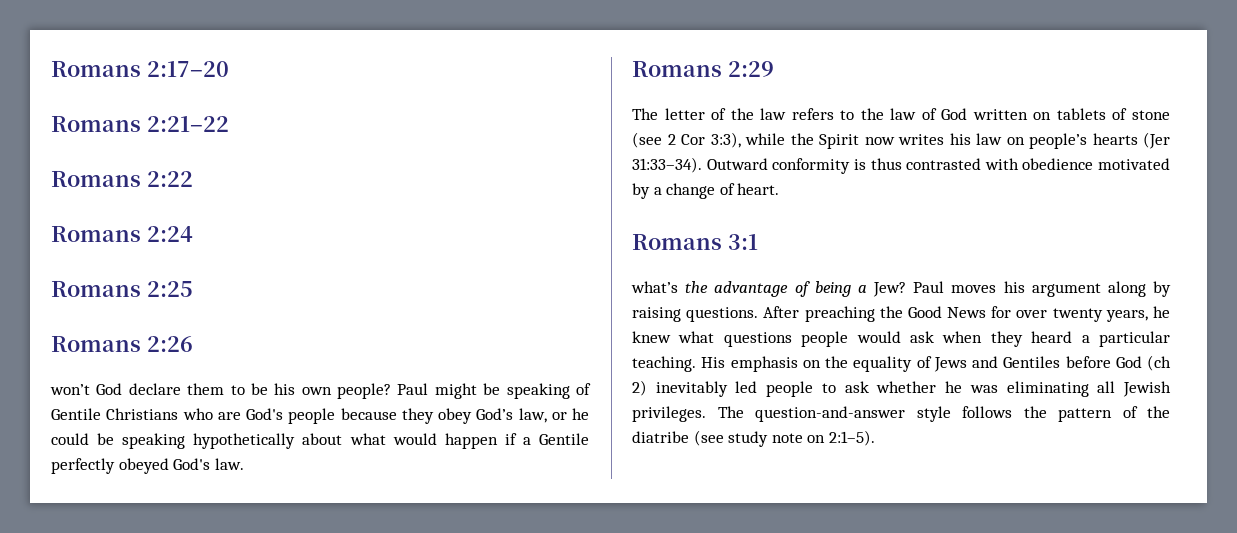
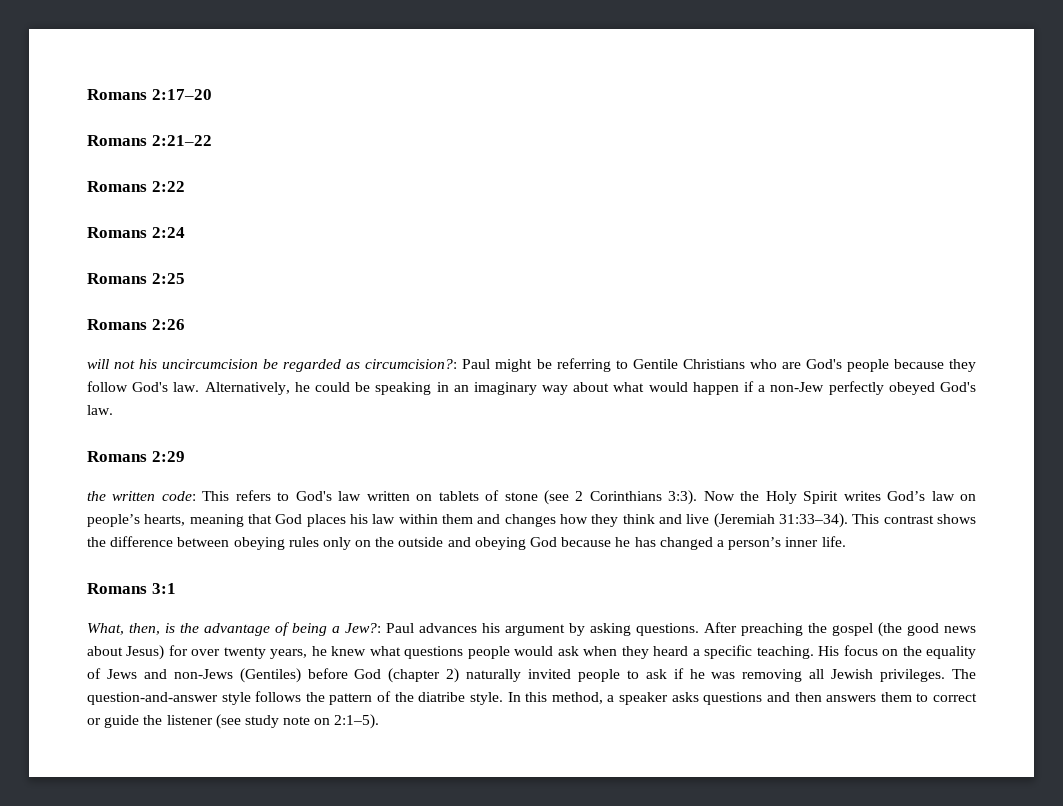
- won’t God declare them to be his own people? Paul might be speaking of Gentile Christians who are God's people because they obey God’s law, or he could be speaking hypothetically about what would happen if a Gentile perfectly obeyed God's law.
+ will not his uncircumcision be regarded as circumcision?: Paul might be referring to Gentile Christians who are God's people because they follow God's law. Alternatively, he could be speaking in an imaginary way about what would happen if a non-Jew perfectly obeyed God's law.
- The letter of the law refers to the law of God written on tablets of stone (see 2 Cor 3:3), while the Spirit now writes his law on people’s hearts (Jer 31:33–34). Outward conformity is thus contrasted with obedience motivated by a change of heart.
+ the written code: This refers to God's law written on tablets of stone (see 2 Corinthians 3:3). Now the Holy Spirit writes God’s law on people’s hearts, meaning that God places his law within them and changes how they think and live (Jeremiah 31:33–34). This contrast shows the difference between obeying rules only on the outside and obeying God because he has changed a person’s inner life.
- what’s the advantage of being a Jew? Paul moves his argument along by raising questions. After preaching the Good News for over twenty years, he knew what questions people would ask when they heard a particular teaching.
+ What, then, is the advantage of being a Jew?: Paul advances his argument by asking questions. After preaching the gospel (the good news about Jesus) for over twenty years, he knew what questions people would ask when they heard a specific teaching.
- His emphasis on the equality of Jews and Gentiles before God (ch 2) inevitably led people to ask whether he was eliminating all Jewish privileges.
+ His focus on the equality of Jews and non-Jews (Gentiles) before God (chapter 2) naturally invited people to ask if he was removing all Jewish privileges.
- The question-and-answer style follows the pattern of the diatribe (see study note on 2:1–5).
+ The question-and-answer style follows the pattern of the diatribe style. In this method, a speaker asks questions and then answers them to correct or guide the listener (see study note on 2:1–5).

